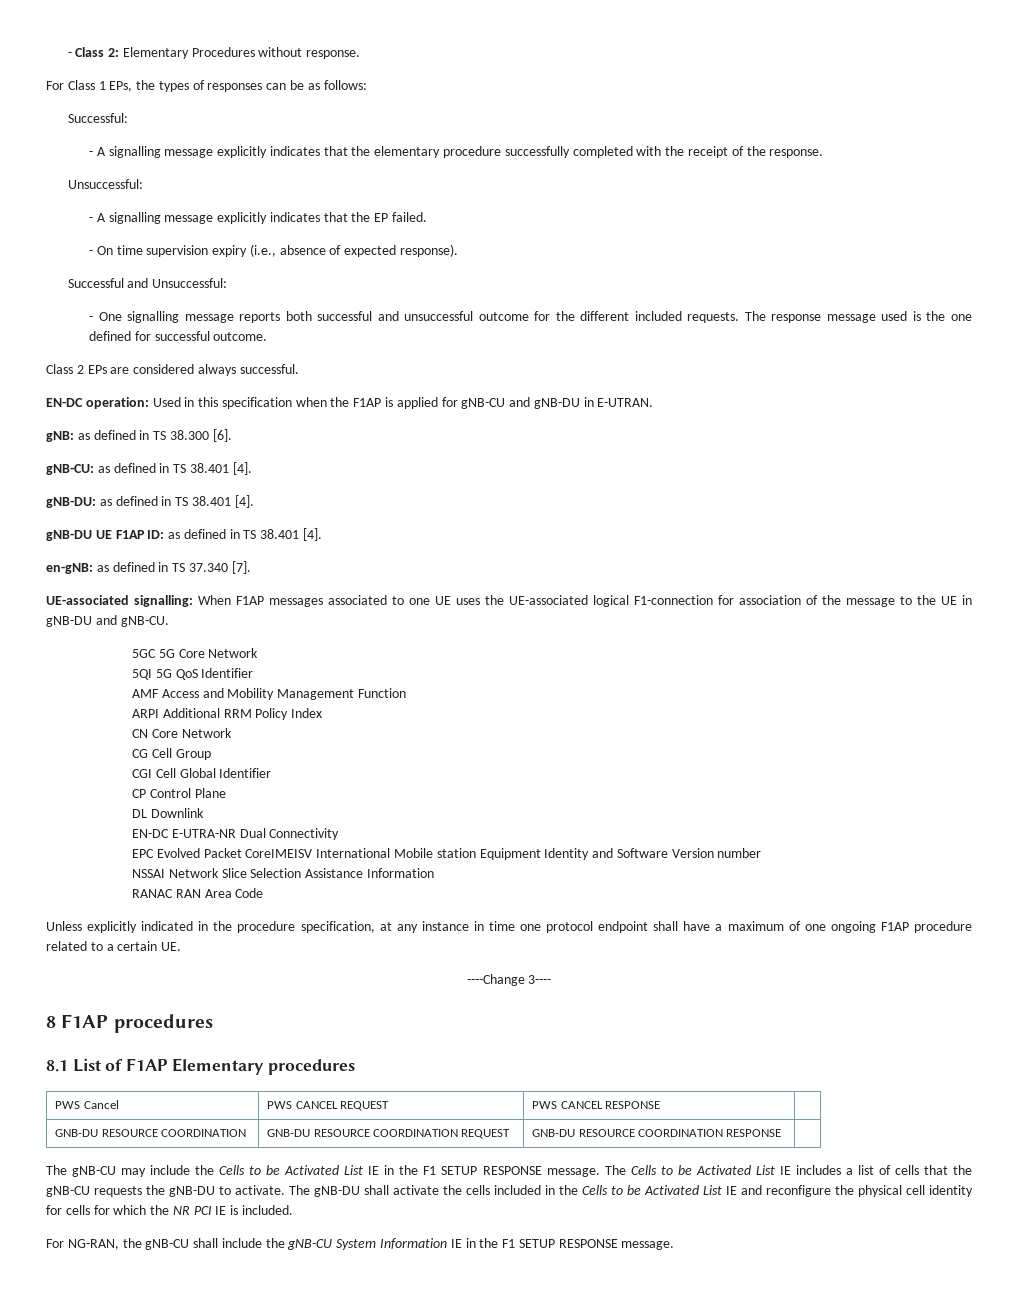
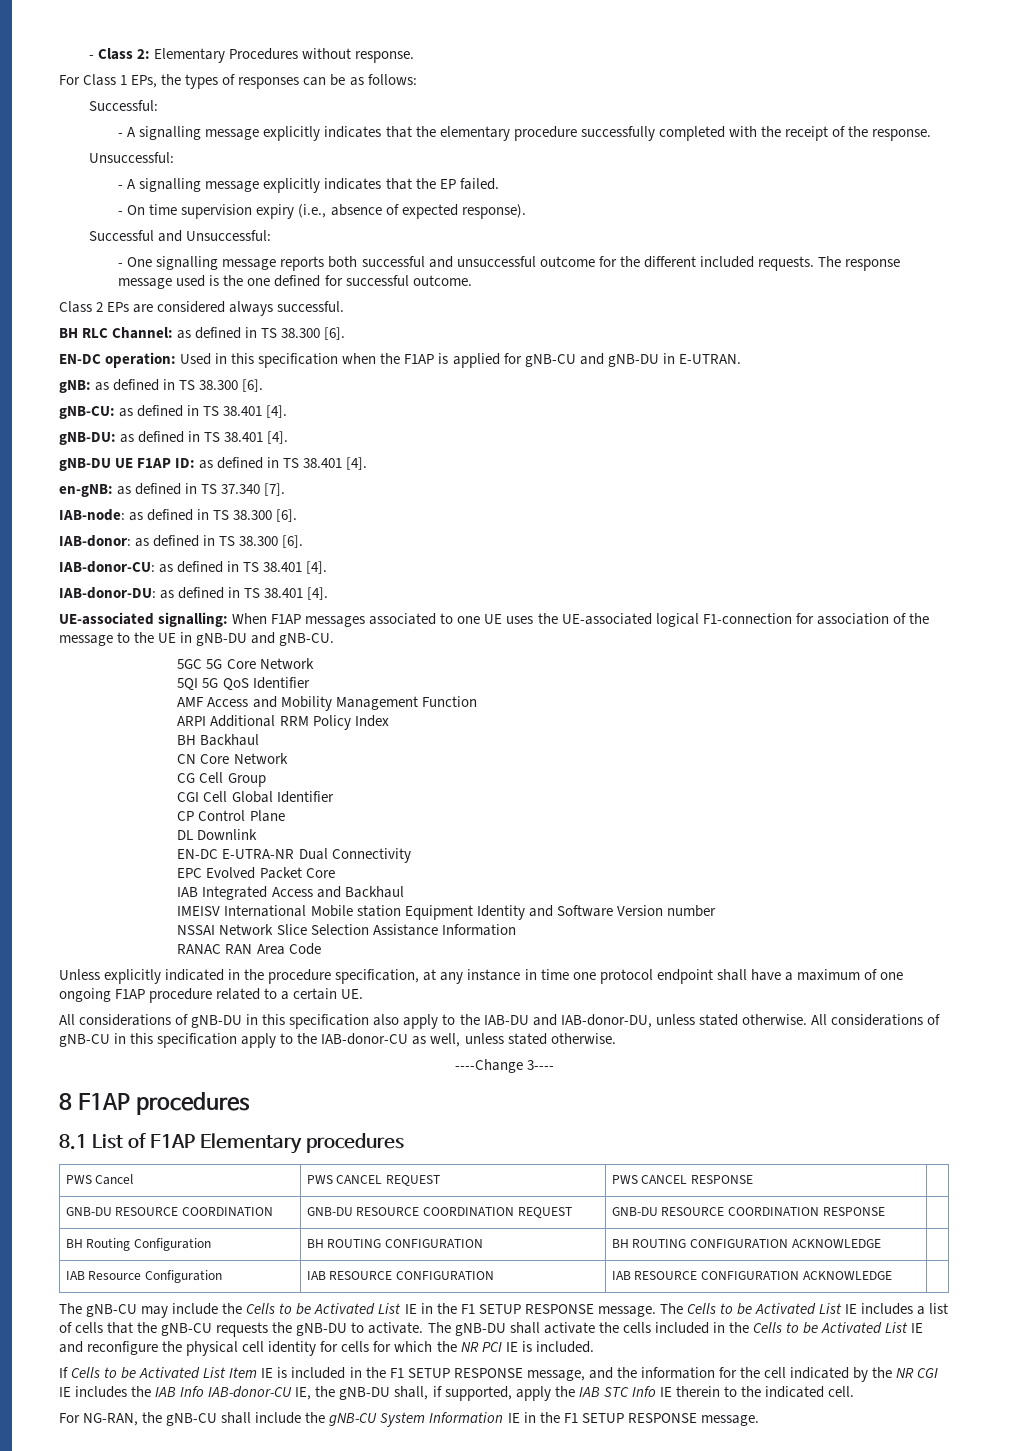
+ BH RLC Channel: as defined in TS 38.300 [6].
+ IAB-node: as defined in TS 38.300 [6].
+ IAB-donor: as defined in TS 38.300 [6].
+ IAB-donor-CU: as defined in TS 38.401 [4].
+ IAB-donor-DU: as defined in TS 38.401 [4].
+ BH Backhaul
- EPC Evolved Packet CoreIMEISV International Mobile station Equipment Identity and Software Version number
+ EPC Evolved Packet Core
+ IAB Integrated Access and Backhaul
+ IMEISV International Mobile station Equipment Identity and Software Version number
+ All considerations of gNB-DU in this specification also apply to the IAB-DU and IAB-donor-DU, unless stated otherwise. All considerations of gNB-CU in this specification apply to the IAB-donor-CU as well, unless stated otherwise.
+ BH Routing Configuration | BH ROUTING CONFIGURATION | BH ROUTING CONFIGURATION ACKNOWLEDGE |
+ IAB Resource Configuration | IAB RESOURCE CONFIGURATION | IAB RESOURCE CONFIGURATION ACKNOWLEDGE |
+ If Cells to be Activated List Item IE is included in the F1 SETUP RESPONSE message, and the information for the cell indicated by the NR CGI IE includes the IAB Info IAB-donor-CU IE, the gNB-DU shall, if supported, apply the IAB STC Info IE therein to the indicated cell.

